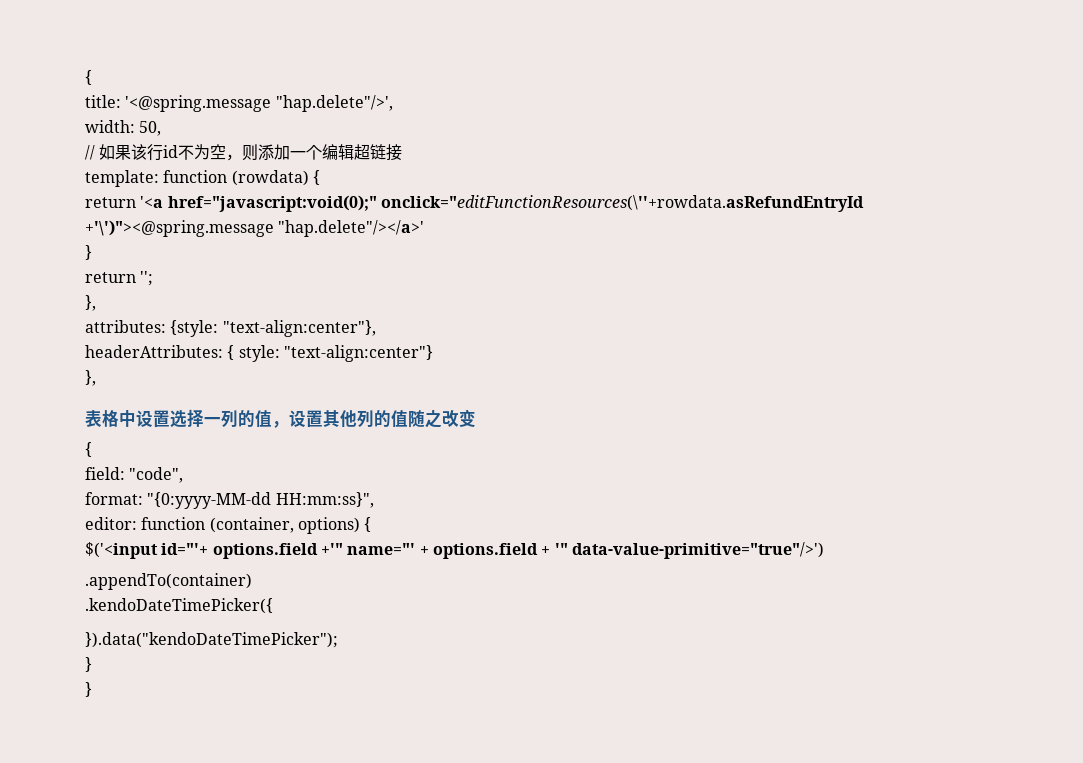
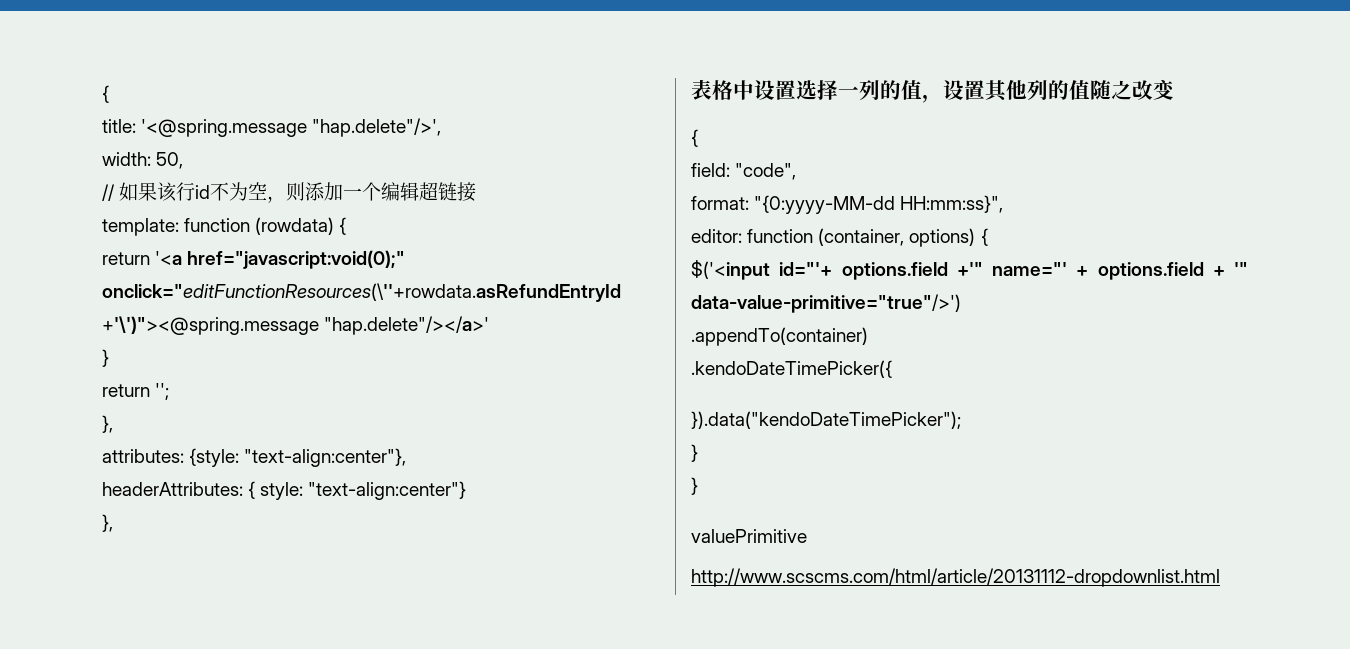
+ valuePrimitive
+ http://www.scscms.com/html/article/20131112-dropdownlist.html

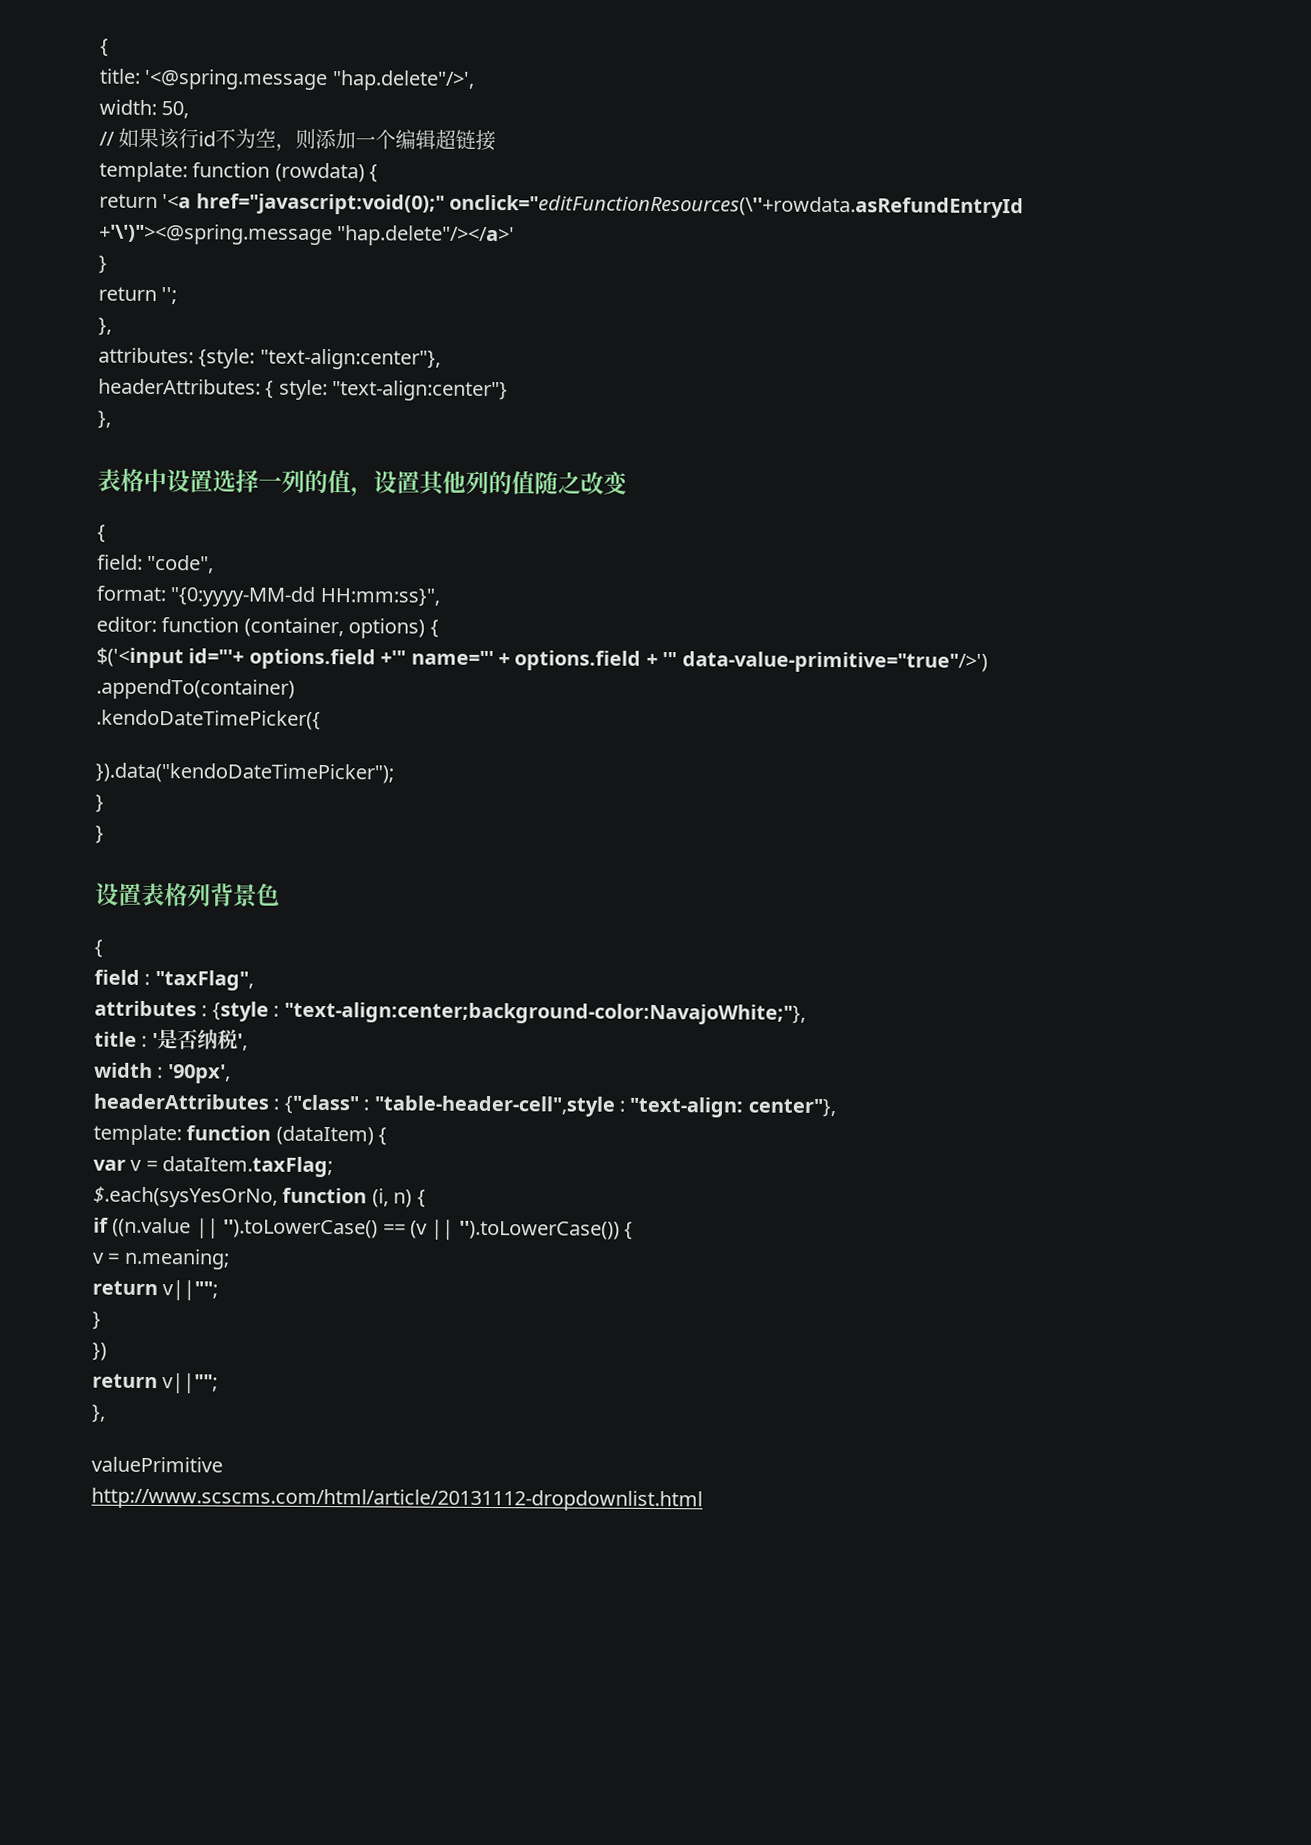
+ 设置表格列背景色
+ {
+ field : "taxFlag",
+ attributes : {style : "text-align:center;background-color:NavajoWhite;"},
+ title : '是否纳税',
+ width : '90px',
+ headerAttributes : {"class" : "table-header-cell",style : "text-align: center"},
+ template: function (dataItem) {
+ var v = dataItem.taxFlag;
+ $.each(sysYesOrNo, function (i, n) {
+ if ((n.value || '').toLowerCase() == (v || '').toLowerCase()) {
+ v = n.meaning;
+ return v||"";
+ }
+ })
+ return v||"";
+ },

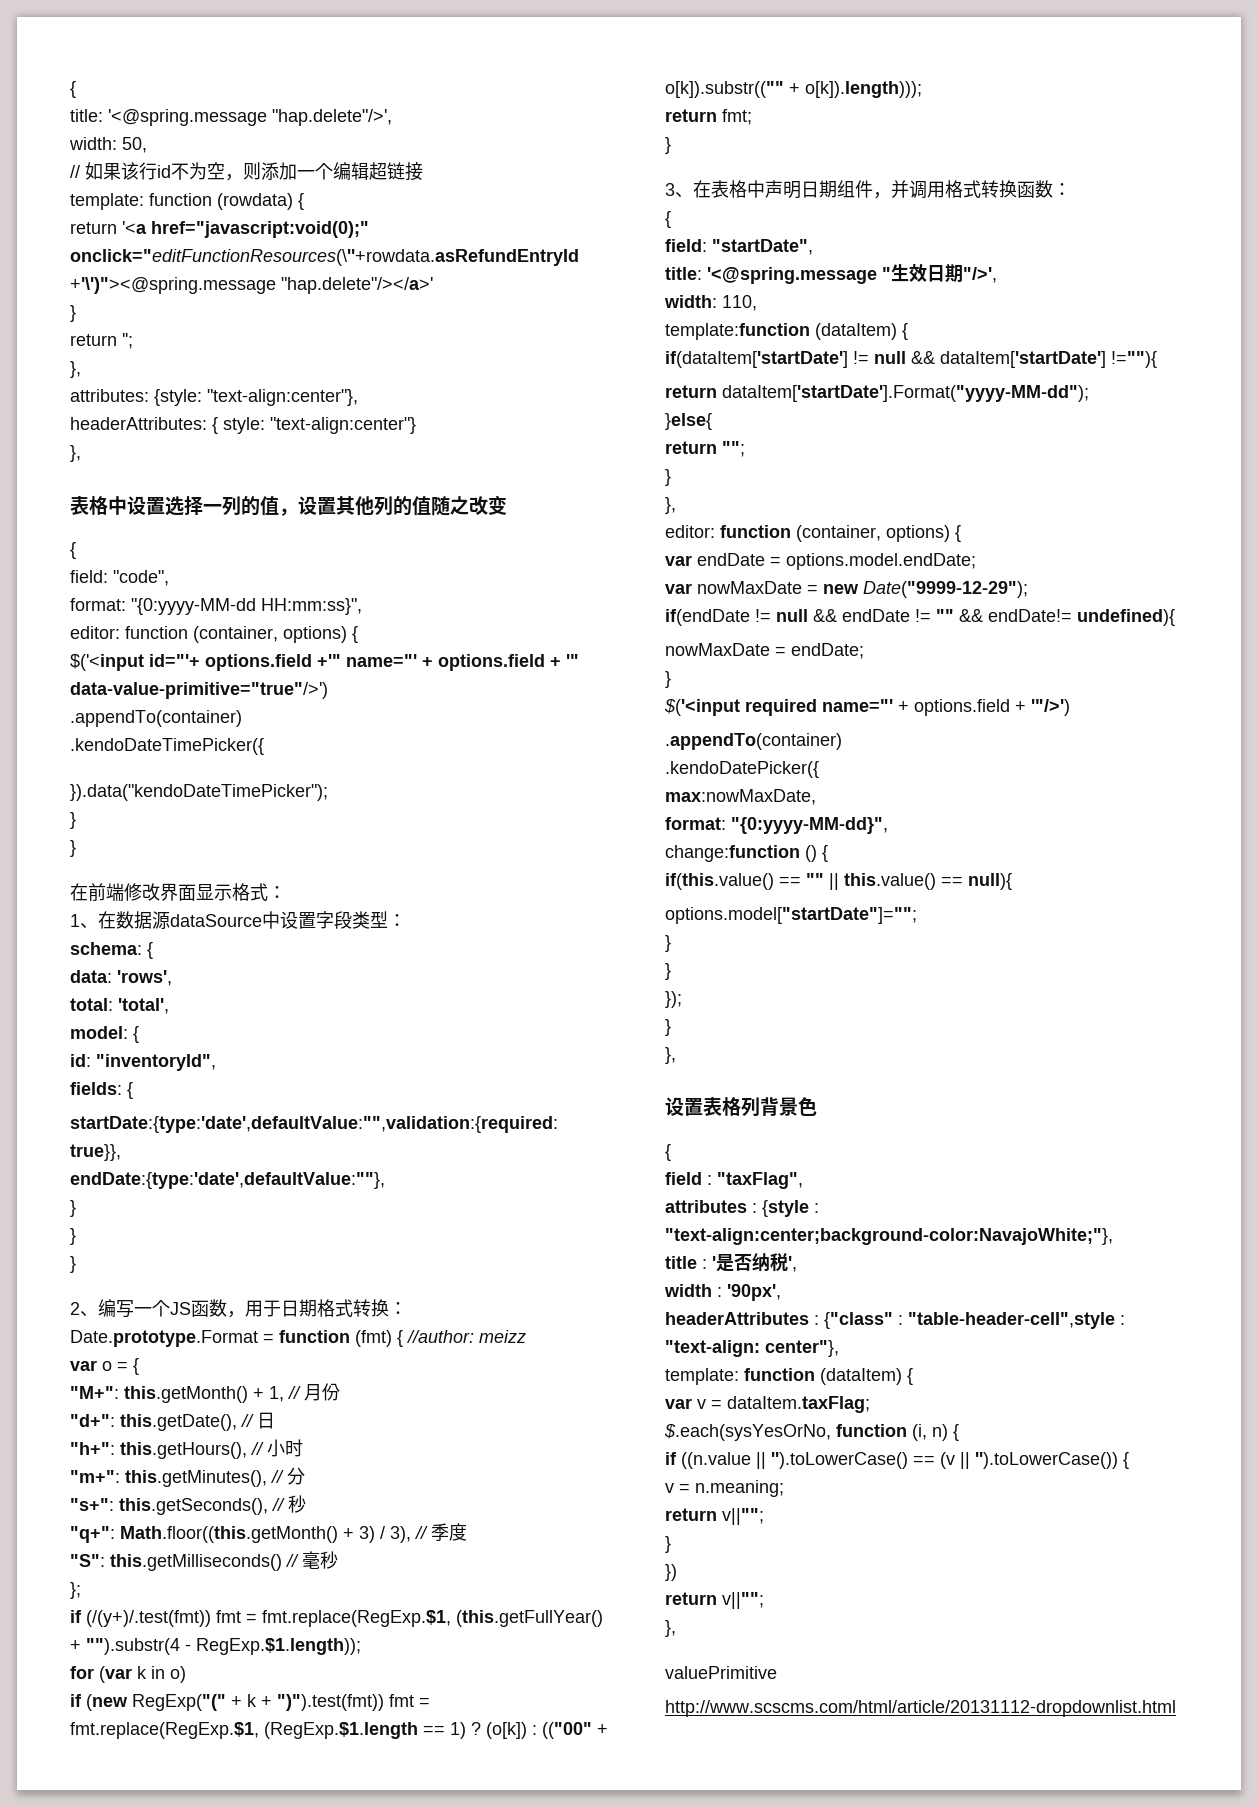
+ 在前端修改界面显示格式：
+ 1、在数据源dataSource中设置字段类型：
+ schema: {
+ data: 'rows',
+ total: 'total',
+ model: {
+ id: "inventoryId",
+ fields: {
+ startDate:{type:'date',defaultValue:"",validation:{required: true}},
+ endDate:{type:'date',defaultValue:""},
+ }
+ }
+ }
+ 2、编写一个JS函数，用于日期格式转换：
+ Date.prototype.Format = function (fmt) { //author: meizz
+ var o = {
+ "M+": this.getMonth() + 1, // 月份
+ "d+": this.getDate(), // 日
+ "h+": this.getHours(), // 小时
+ "m+": this.getMinutes(), // 分
+ "s+": this.getSeconds(), // 秒
+ "q+": Math.floor((this.getMonth() + 3) / 3), // 季度
+ "S": this.getMilliseconds() // 毫秒
+ };
+ if (/(y+)/.test(fmt)) fmt = fmt.replace(RegExp.$1, (this.getFullYear() + "").substr(4 - RegExp.$1.length));
+ for (var k in o)
+ if (new RegExp("(" + k + ")").test(fmt)) fmt = fmt.replace(RegExp.$1, (RegExp.$1.length == 1) ? (o[k]) : (("00" + o[k]).substr(("" + o[k]).length)));
+ return fmt;
+ }
+ 3、在表格中声明日期组件，并调用格式转换函数：
+ {
+ field: "startDate",
+ title: '<@spring.message "生效日期"/>',
+ width: 110,
+ template:function (dataItem) {
+ if(dataItem['startDate'] != null && dataItem['startDate'] !=""){
+ return dataItem['startDate'].Format("yyyy-MM-dd");
+ }else{
+ return "";
+ }
+ },
+ editor: function (container, options) {
+ var endDate = options.model.endDate;
+ var nowMaxDate = new Date("9999-12-29");
+ if(endDate != null && endDate != "" && endDate!= undefined){
+ nowMaxDate = endDate;
+ }
+ $('<input required name="' + options.field + '"/>')
+ .appendTo(container)
+ .kendoDatePicker({
+ max:nowMaxDate,
+ format: "{0:yyyy-MM-dd}",
+ change:function () {
+ if(this.value() == "" || this.value() == null){
+ options.model["startDate"]="";
+ }
+ }
+ });
+ }
+ },

